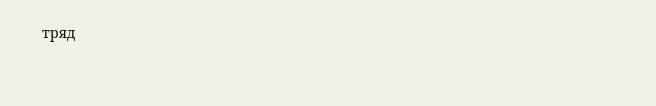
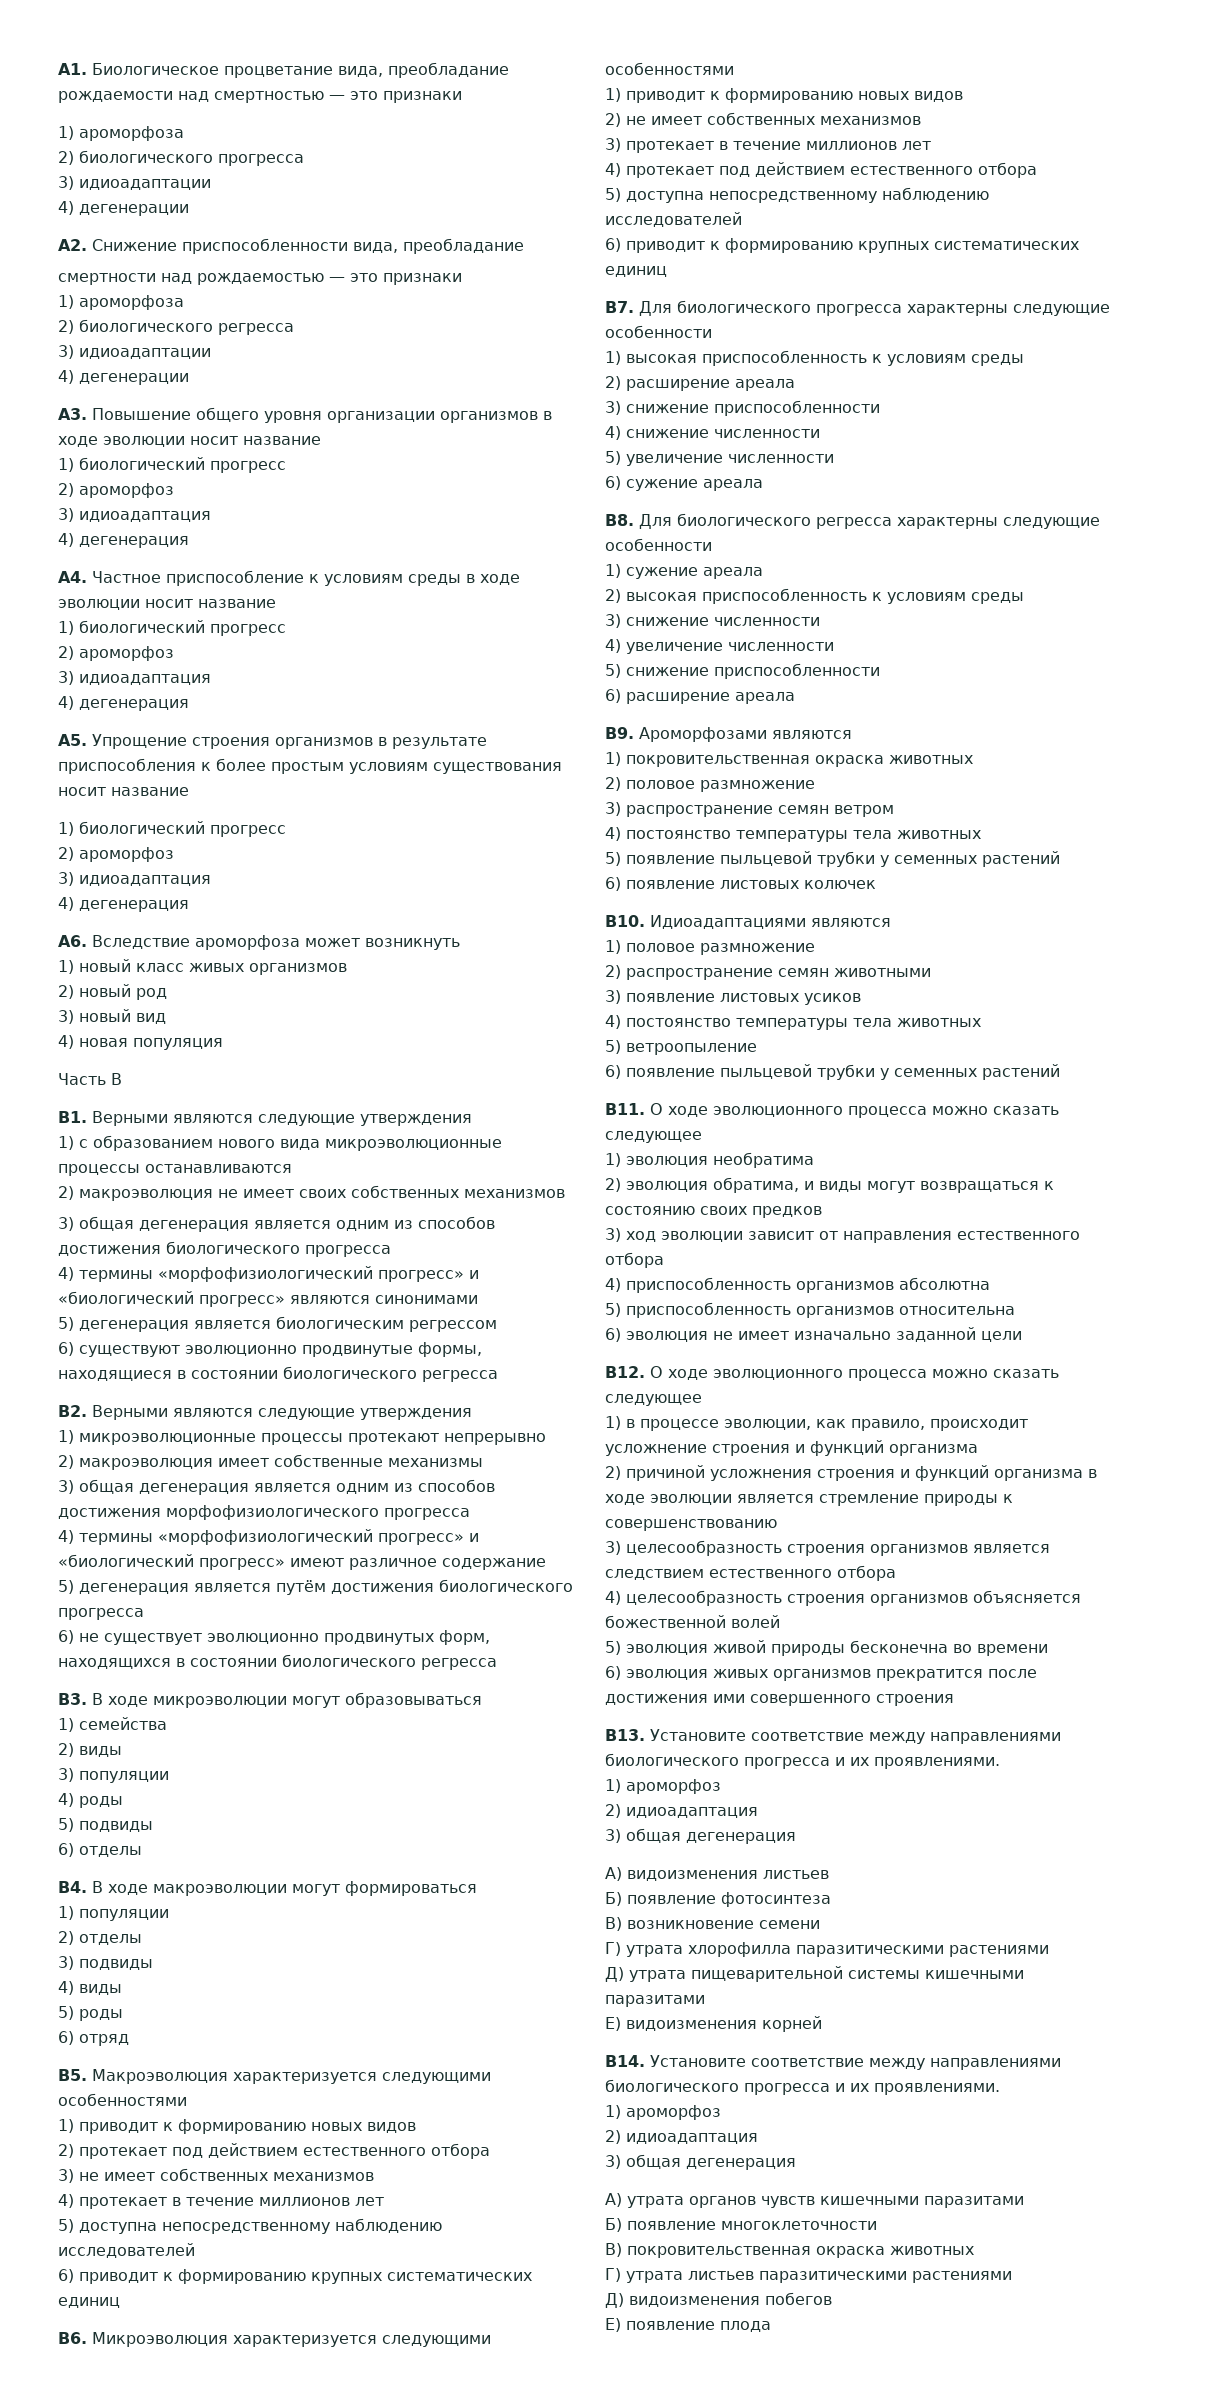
- тряд
+ А1. Биологическое процветание вида, преобладание рождаемости над смертностью — это признаки
+ 1) ароморфоза
+ 2) биологического прогресса
+ 3) идиоадаптации
+ 4) дегенерации
+ А2. Снижение приспособленности вида, преобладание
+ смертности над рождаемостью — это признаки
+ 1) ароморфоза
+ 2) биологического регресса
+ 3) идиоадаптации
+ 4) дегенерации
+ А3. Повышение общего уровня организации организмов в ходе эволюции носит название
+ 1) биологический прогресс
+ 2) ароморфоз
+ 3) идиоадаптация
+ 4) дегенерация
+ А4. Частное приспособление к условиям среды в ходе эволюции носит название
+ 1) биологический прогресс
+ 2) ароморфоз
+ 3) идиоадаптация
+ 4) дегенерация
+ А5. Упрощение строения организмов в результате приспособления к более простым условиям существования носит название
+ 1) биологический прогресс
+ 2) ароморфоз
+ 3) идиоадаптация
+ 4) дегенерация
+ А6. Вследствие ароморфоза может возникнуть
+ 1) новый класс живых организмов
+ 2) новый род
+ 3) новый вид
+ 4) новая популяция
+ Часть В
+ В1. Верными являются следующие утверждения
+ 1) с образованием нового вида микроэволюционные процессы останавливаются
+ 2) макроэволюция не имеет своих собственных механизмов
+ 3) общая дегенерация является одним из способов достижения биологического прогресса
+ 4) термины «морфофизиологический прогресс» и «биологический прогресс» являются синонимами
+ 5) дегенерация является биологическим регрессом
+ 6) существуют эволюционно продвинутые формы, находящиеся в состоянии биологического регресса
+ В2. Верными являются следующие утверждения
+ 1) микроэволюционные процессы протекают непрерывно
+ 2) макроэволюция имеет собственные механизмы
+ 3) общая дегенерация является одним из способов достижения морфофизиологического прогресса
+ 4) термины «морфофизиологический прогресс» и «биологический прогресс» имеют различное содержание
+ 5) дегенерация является путём достижения биологического прогресса
+ 6) не существует эволюционно продвинутых форм, находящихся в состоянии биологического регресса
+ В3. В ходе микроэволюции могут образовываться
+ 1) семейства
+ 2) виды
+ 3) популяции
+ 4) роды
+ 5) подвиды
+ 6) отделы
+ В4. В ходе макроэволюции могут формироваться
+ 1) популяции
+ 2) отделы
+ 3) подвиды
+ 4) виды
+ 5) роды
+ 6) отряд
+ В5. Макроэволюция характеризуется следующими особенностями
+ 1) приводит к формированию новых видов
+ 2) протекает под действием естественного отбора
+ 3) не имеет собственных механизмов
+ 4) протекает в течение миллионов лет
+ 5) доступна непосредственному наблюдению исследователей
+ 6) приводит к формированию крупных систематических единиц
+ В6. Микроэволюция характеризуется следующими особенностями
+ 1) приводит к формированию новых видов
+ 2) не имеет собственных механизмов
+ 3) протекает в течение миллионов лет
+ 4) протекает под действием естественного отбора
+ 5) доступна непосредственному наблюдению исследователей
+ 6) приводит к формированию крупных систематических единиц
+ В7. Для биологического прогресса характерны следующие особенности
+ 1) высокая приспособленность к условиям среды
+ 2) расширение ареала
+ 3) снижение приспособленности
+ 4) снижение численности
+ 5) увеличение численности
+ 6) сужение ареала
+ В8. Для биологического регресса характерны следующие особенности
+ 1) сужение ареала
+ 2) высокая приспособленность к условиям среды
+ 3) снижение численности
+ 4) увеличение численности
+ 5) снижение приспособленности
+ 6) расширение ареала
+ В9. Ароморфозами являются
+ 1) покровительственная окраска животных
+ 2) половое размножение
+ 3) распространение семян ветром
+ 4) постоянство температуры тела животных
+ 5) появление пыльцевой трубки у семенных растений
+ 6) появление листовых колючек
+ В10. Идиоадаптациями являются
+ 1) половое размножение
+ 2) распространение семян животными
+ 3) появление листовых усиков
+ 4) постоянство температуры тела животных
+ 5) ветроопыление
+ 6) появление пыльцевой трубки у семенных растений
+ В11. О ходе эволюционного процесса можно сказать следующее
+ 1) эволюция необратима
+ 2) эволюция обратима, и виды могут возвращаться к состоянию своих предков
+ 3) ход эволюции зависит от направления естественного отбора
+ 4) приспособленность организмов абсолютна
+ 5) приспособленность организмов относительна
+ 6) эволюция не имеет изначально заданной цели
+ В12. О ходе эволюционного процесса можно сказать следующее
+ 1) в процессе эволюции, как правило, происходит усложнение строения и функций организма
+ 2) причиной усложнения строения и функций организма в ходе эволюции является стремление природы к совершенствованию
+ 3) целесообразность строения организмов является следствием естественного отбора
+ 4) целесообразность строения организмов объясняется божественной волей
+ 5) эволюция живой природы бесконечна во времени
+ 6) эволюция живых организмов прекратится после достижения ими совершенного строения
+ В13. Установите соответствие между направлениями биологического прогресса и их проявлениями.
+ 1) ароморфоз
+ 2) идиоадаптация
+ 3) общая дегенерация
+ А) видоизменения листьев
+ Б) появление фотосинтеза
+ В) возникновение семени
+ Г) утрата хлорофилла паразитическими растениями
+ Д) утрата пищеварительной системы кишечными паразитами
+ Е) видоизменения корней
+ В14. Установите соответствие между направлениями биологического прогресса и их проявлениями.
+ 1) ароморфоз
+ 2) идиоадаптация
+ 3) общая дегенерация
+ А) утрата органов чувств кишечными паразитами
+ Б) появление многоклеточности
+ В) покровительственная окраска животных
+ Г) утрата листьев паразитическими растениями
+ Д) видоизменения побегов
+ Е) появление плода

